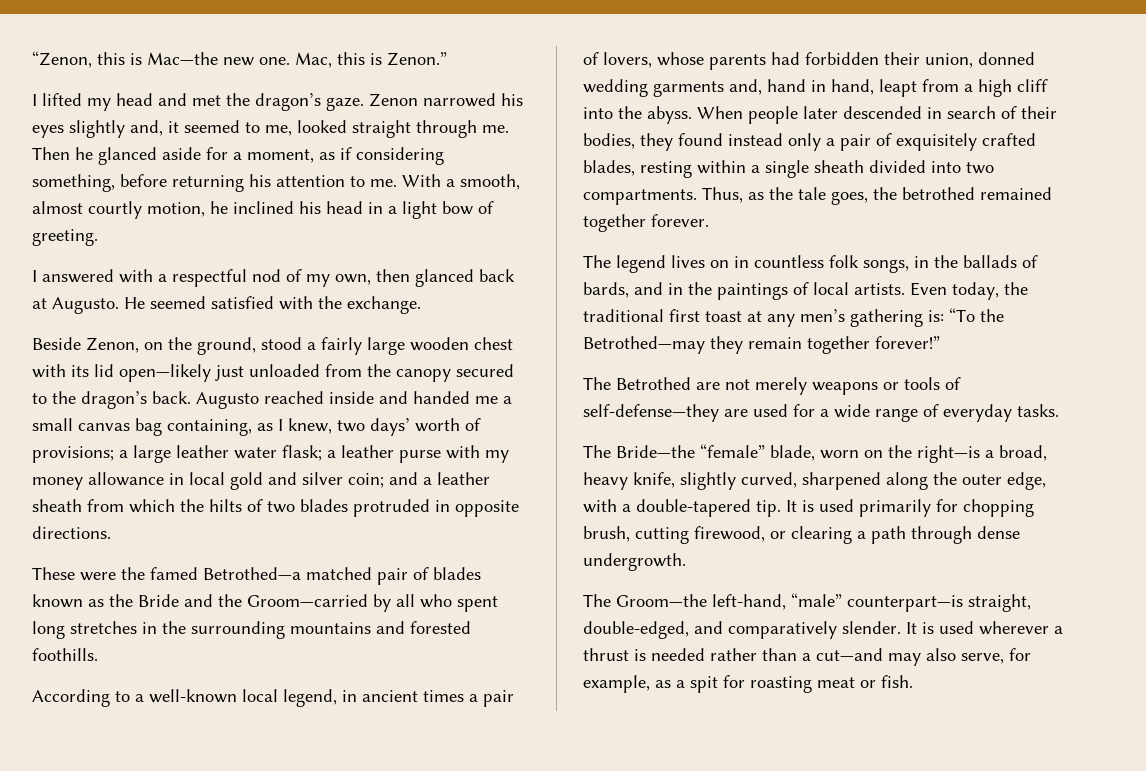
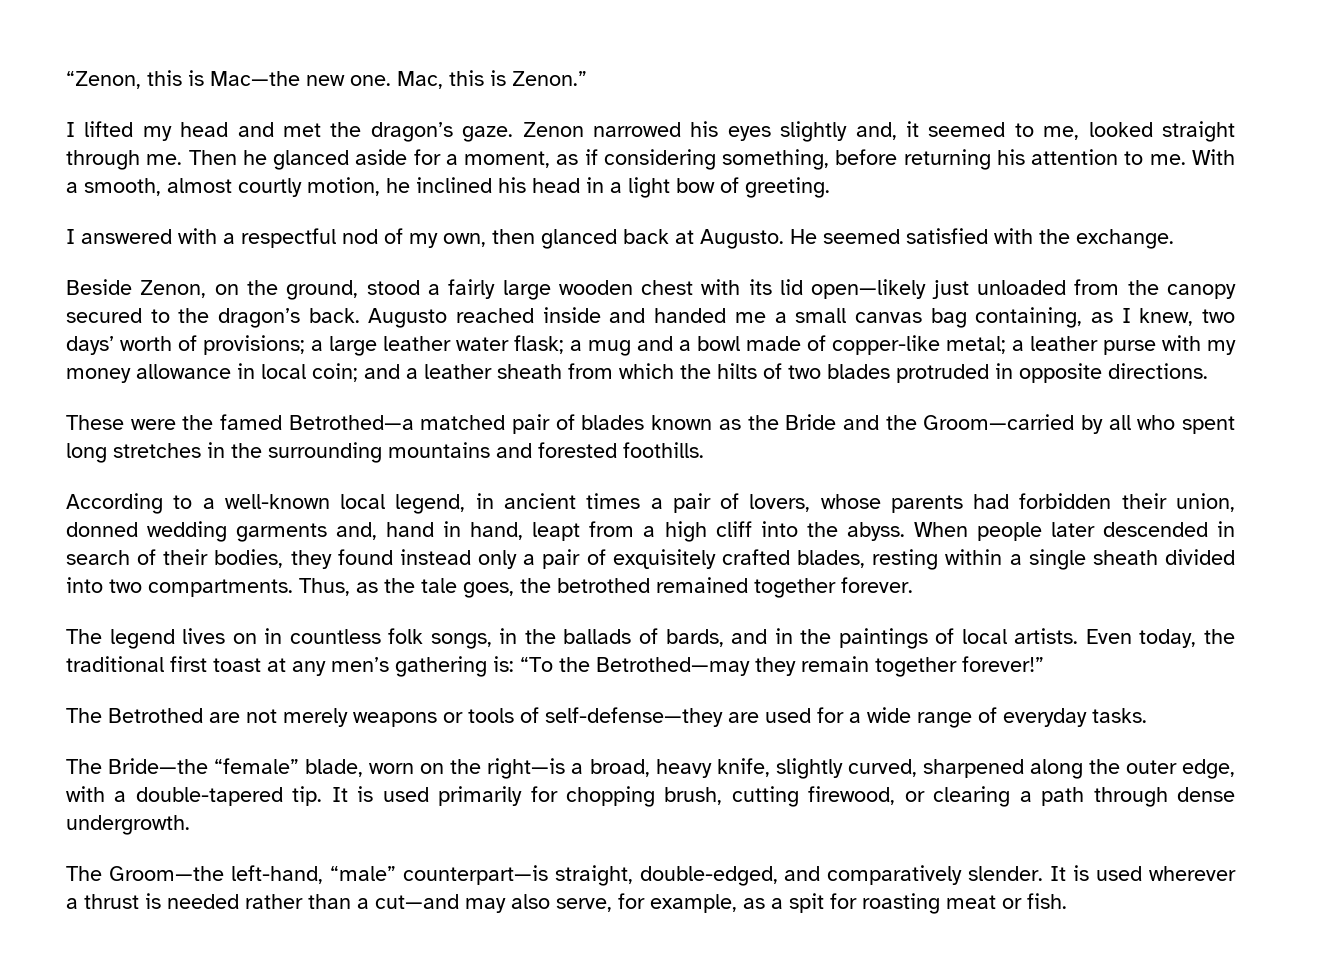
- Augusto reached inside and handed me a small canvas bag containing, as I knew, two days’ worth of provisions; a large leather water flask; a leather purse with my money allowance in local gold and silver coin; and a leather sheath from which the hilts of two blades protruded in opposite directions.
+ Augusto reached inside and handed me a small canvas bag containing, as I knew, two days’ worth of provisions; a large leather water flask; a mug and a bowl made of copper-like metal; a leather purse with my money allowance in local coin; and a leather sheath from which the hilts of two blades protruded in opposite directions.

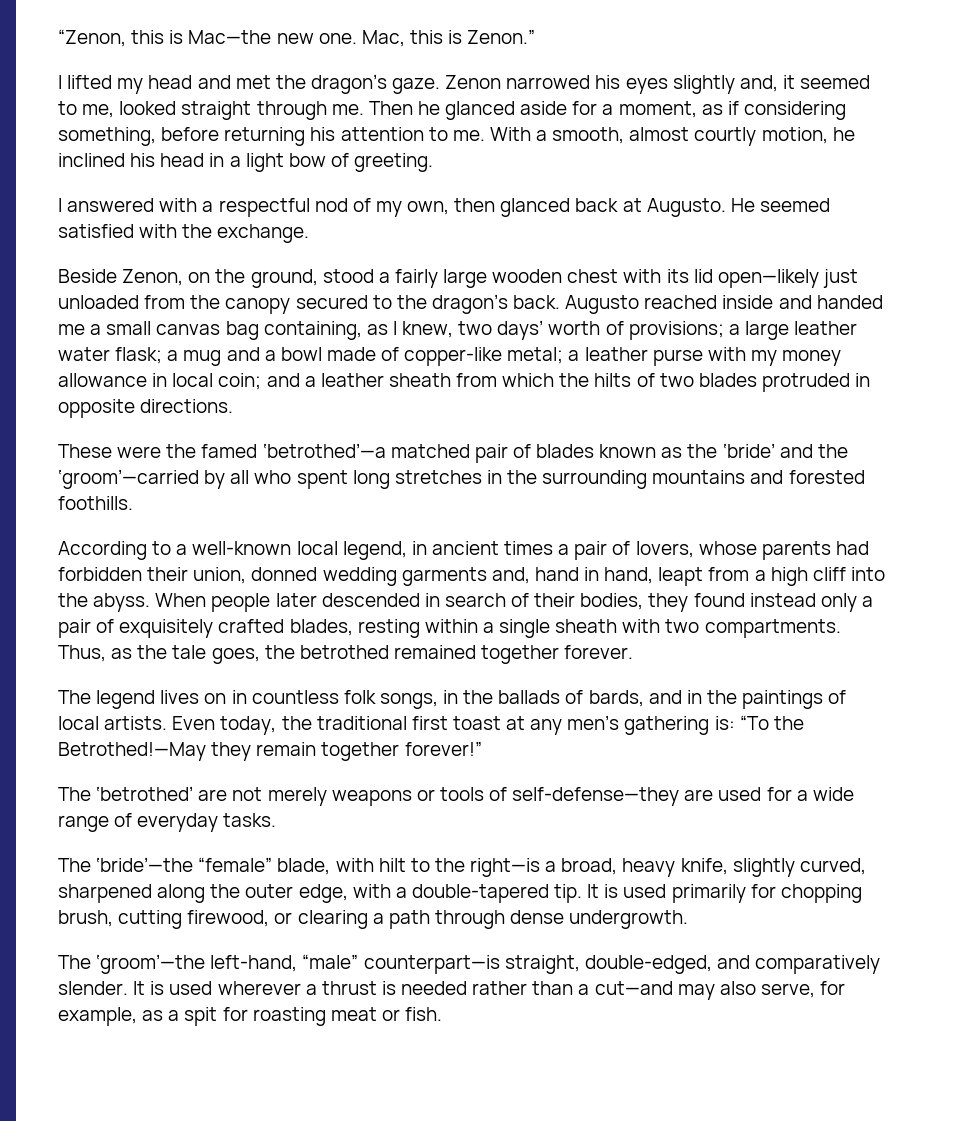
- These were the famed Betrothed—a matched pair of blades known as the Bride and the Groom—carried by all who spent long stretches in the surrounding mountains and forested foothills.
+ These were the famed ‘betrothed’—a matched pair of blades known as the ‘bride’ and the ‘groom’—carried by all who spent long stretches in the surrounding mountains and forested foothills.
- When people later descended in search of their bodies, they found instead only a pair of exquisitely crafted blades, resting within a single sheath divided into two compartments.
+ When people later descended in search of their bodies, they found instead only a pair of exquisitely crafted blades, resting within a single sheath with two compartments.
- Even today, the traditional first toast at any men’s gathering is: “To the Betrothed—may they remain together forever!”
+ Even today, the traditional first toast at any men’s gathering is: “To the Betrothed!—May they remain together forever!”
- The Betrothed are not merely weapons or tools of self-defense—they are used for a wide range of everyday tasks.
+ The ‘betrothed’ are not merely weapons or tools of self-defense—they are used for a wide range of everyday tasks.
- The Bride—the “female” blade, worn on the right—is a broad, heavy knife, slightly curved, sharpened along the outer edge, with a double-tapered tip.
+ The ‘bride’—the “female” blade, with hilt to the right—is a broad, heavy knife, slightly curved, sharpened along the outer edge, with a double-tapered tip.
- The Groom—the left-hand, “male” counterpart—is straight, double-edged, and comparatively slender.
+ The ‘groom’—the left-hand, “male” counterpart—is straight, double-edged, and comparatively slender.

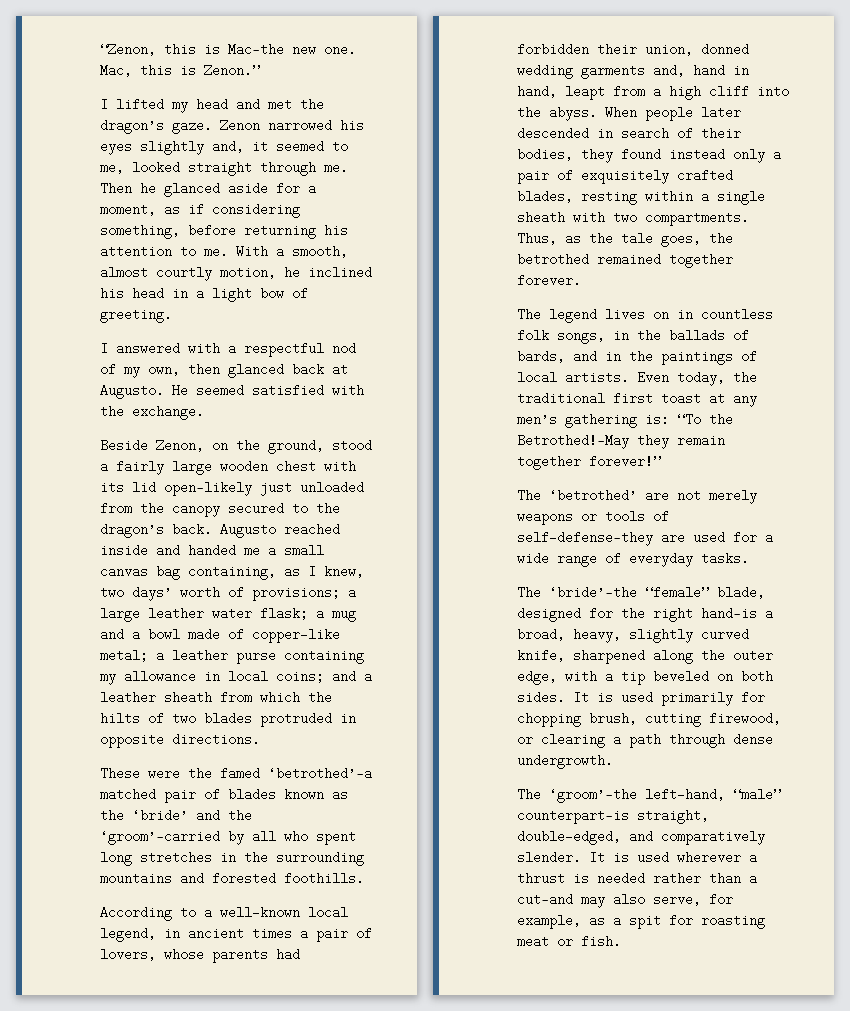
- Augusto reached inside and handed me a small canvas bag containing, as I knew, two days’ worth of provisions; a large leather water flask; a mug and a bowl made of copper-like metal; a leather purse with my money allowance in local coin; and a leather sheath from which the hilts of two blades protruded in opposite directions.
+ Augusto reached inside and handed me a small canvas bag containing, as I knew, two days’ worth of provisions; a large leather water flask; a mug and a bowl made of copper-like metal; a leather purse containing my allowance in local coins; and a leather sheath from which the hilts of two blades protruded in opposite directions.
- The ‘bride’—the “female” blade, with hilt to the right—is a broad, heavy knife, slightly curved, sharpened along the outer edge, with a double-tapered tip.
+ The ‘bride’—the “female” blade, designed for the right hand—is a broad, heavy, slightly curved knife, sharpened along the outer edge, with a tip beveled on both sides.

